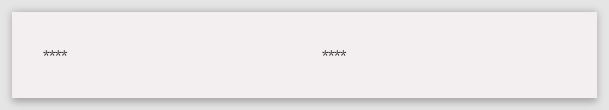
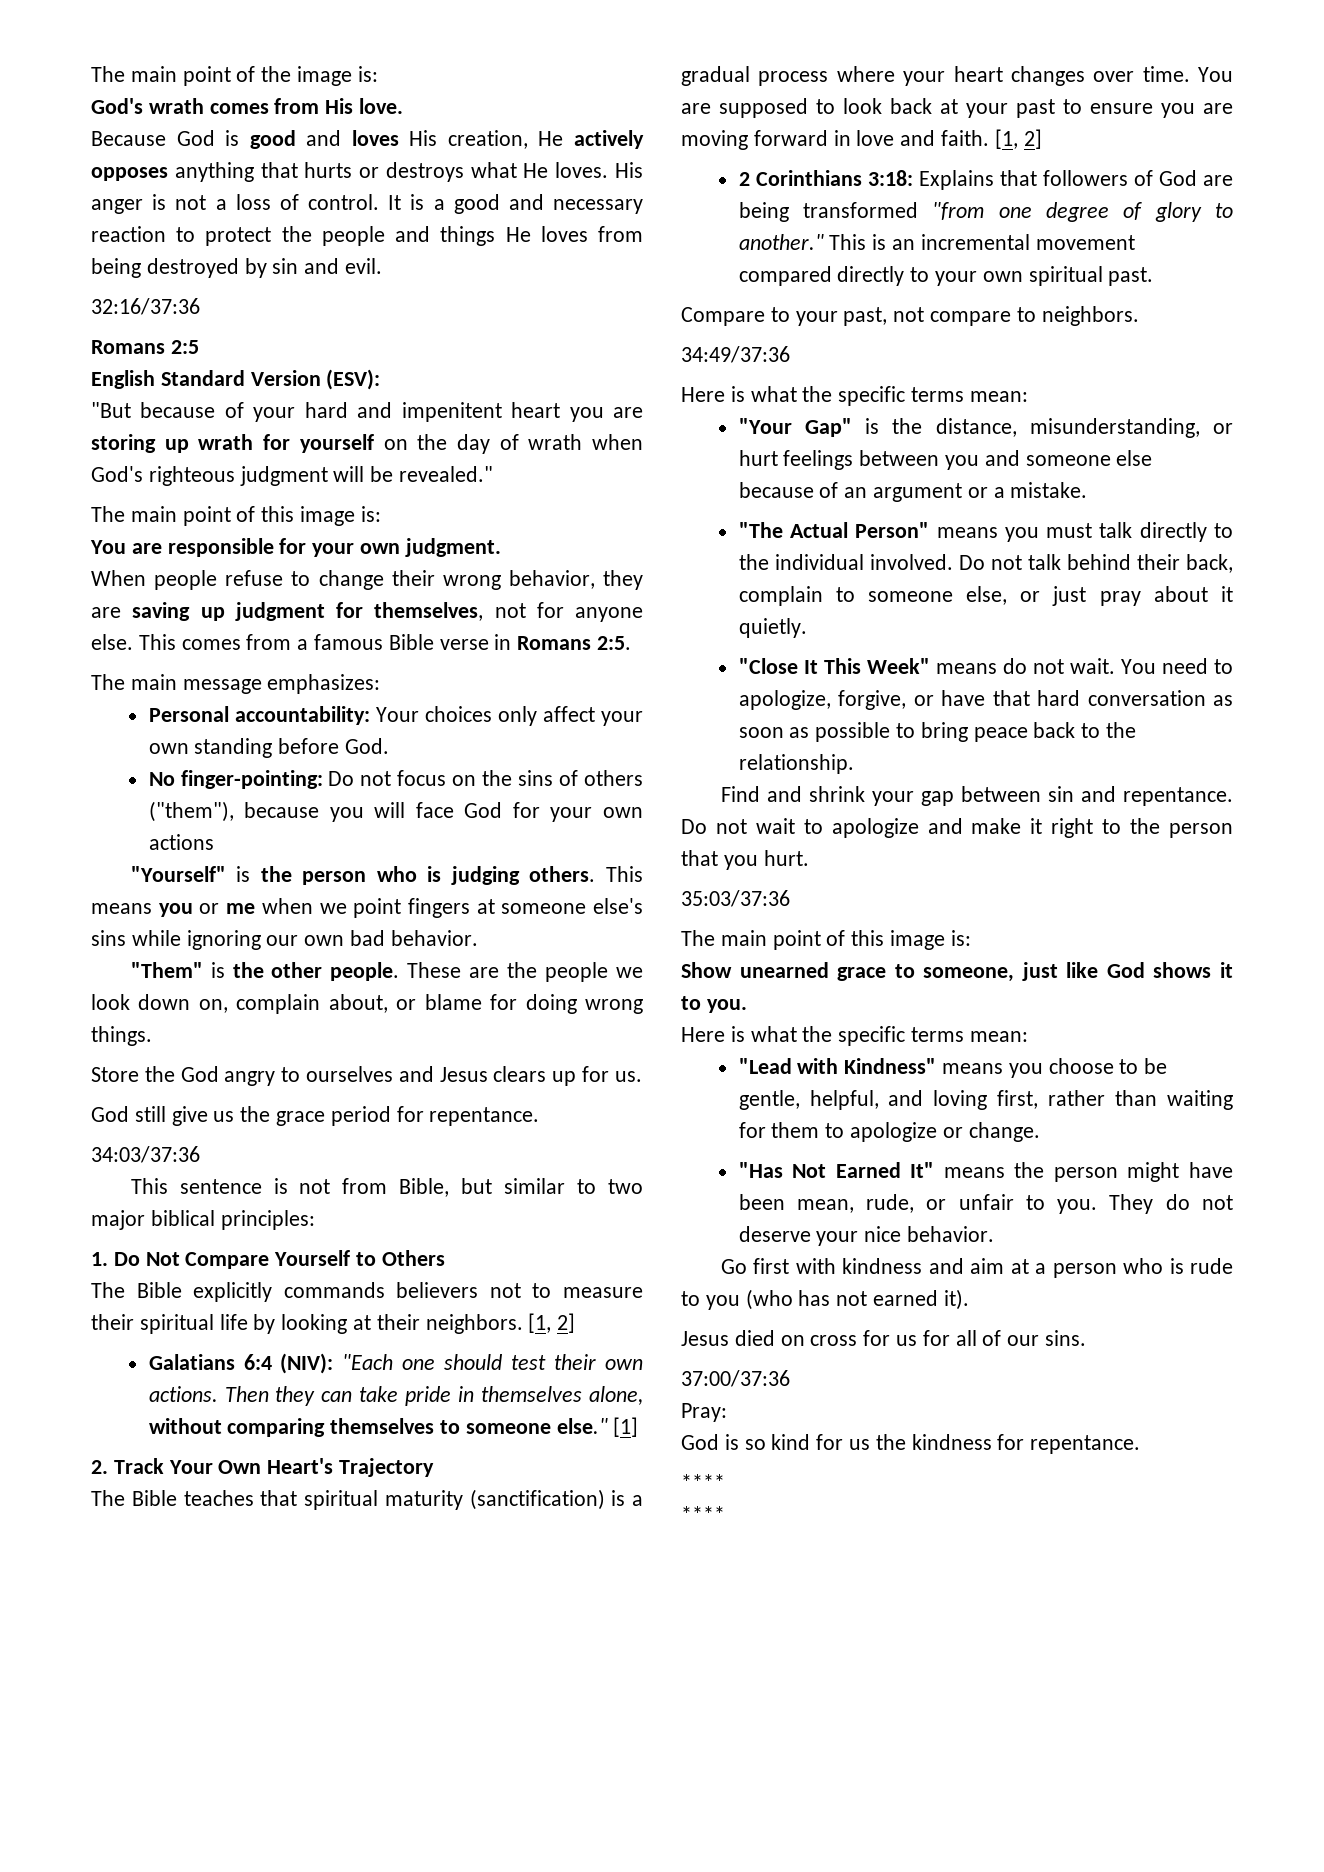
+ The main point of the image is:
+ God's wrath comes from His love.
+ Because God is good and loves His creation, He actively opposes anything that hurts or destroys what He loves. His anger is not a loss of control. It is a good and necessary reaction to protect the people and things He loves from being destroyed by sin and evil.
+ 32:16/37:36
+ Romans 2:5
+ English Standard Version (ESV):
+ "But because of your hard and impenitent heart you are storing up wrath for yourself on the day of wrath when God's righteous judgment will be revealed."
+ The main point of this image is:
+ You are responsible for your own judgment.
+ When people refuse to change their wrong behavior, they are saving up judgment for themselves, not for anyone else. This comes from a famous Bible verse in Romans 2:5.
+ The main message emphasizes:
+ Personal accountability: Your choices only affect your own standing before God.
+ No finger-pointing: Do not focus on the sins of others ("them"), because you will face God for your own actions
+ "Yourself" is the person who is judging others. This means you or me when we point fingers at someone else's sins while ignoring our own bad behavior.
+ "Them" is the other people. These are the people we look down on, complain about, or blame for doing wrong things.
+ Store the God angry to ourselves and Jesus clears up for us.
+ God still give us the grace period for repentance.
+ 34:03/37:36
+ This sentence is not from Bible, but similar to two major biblical principles:
+ 1. Do Not Compare Yourself to Others
+ The Bible explicitly commands believers not to measure their spiritual life by looking at their neighbors. [1, 2]
+ Galatians 6:4 (NIV): "Each one should test their own actions. Then they can take pride in themselves alone, without comparing themselves to someone else." [1]
+ 2. Track Your Own Heart's Trajectory
+ The Bible teaches that spiritual maturity (sanctification) is a gradual process where your heart changes over time. You are supposed to look back at your past to ensure you are moving forward in love and faith. [1, 2]
+ 2 Corinthians 3:18: Explains that followers of God are being transformed "from one degree of glory to another." This is an incremental movement compared directly to your own spiritual past.
+ Compare to your past, not compare to neighbors.
+ 34:49/37:36
+ Here is what the specific terms mean:
+ "Your Gap" is the distance, misunderstanding, or hurt feelings between you and someone else because of an argument or a mistake.
+ "The Actual Person" means you must talk directly to the individual involved. Do not talk behind their back, complain to someone else, or just pray about it quietly.
+ "Close It This Week" means do not wait. You need to apologize, forgive, or have that hard conversation as soon as possible to bring peace back to the relationship.
+ Find and shrink your gap between sin and repentance. Do not wait to apologize and make it right to the person that you hurt.
+ 35:03/37:36
+ The main point of this image is:
+ Show unearned grace to someone, just like God shows it to you.
+ Here is what the specific terms mean:
+ "Lead with Kindness" means you choose to be gentle, helpful, and loving first, rather than waiting for them to apologize or change.
+ "Has Not Earned It" means the person might have been mean, rude, or unfair to you. They do not deserve your nice behavior.
+ Go first with kindness and aim at a person who is rude to you (who has not earned it).
+ Jesus died on cross for us for all of our sins.
+ 37:00/37:36
+ Pray:
+ God is so kind for us the kindness for repentance.

